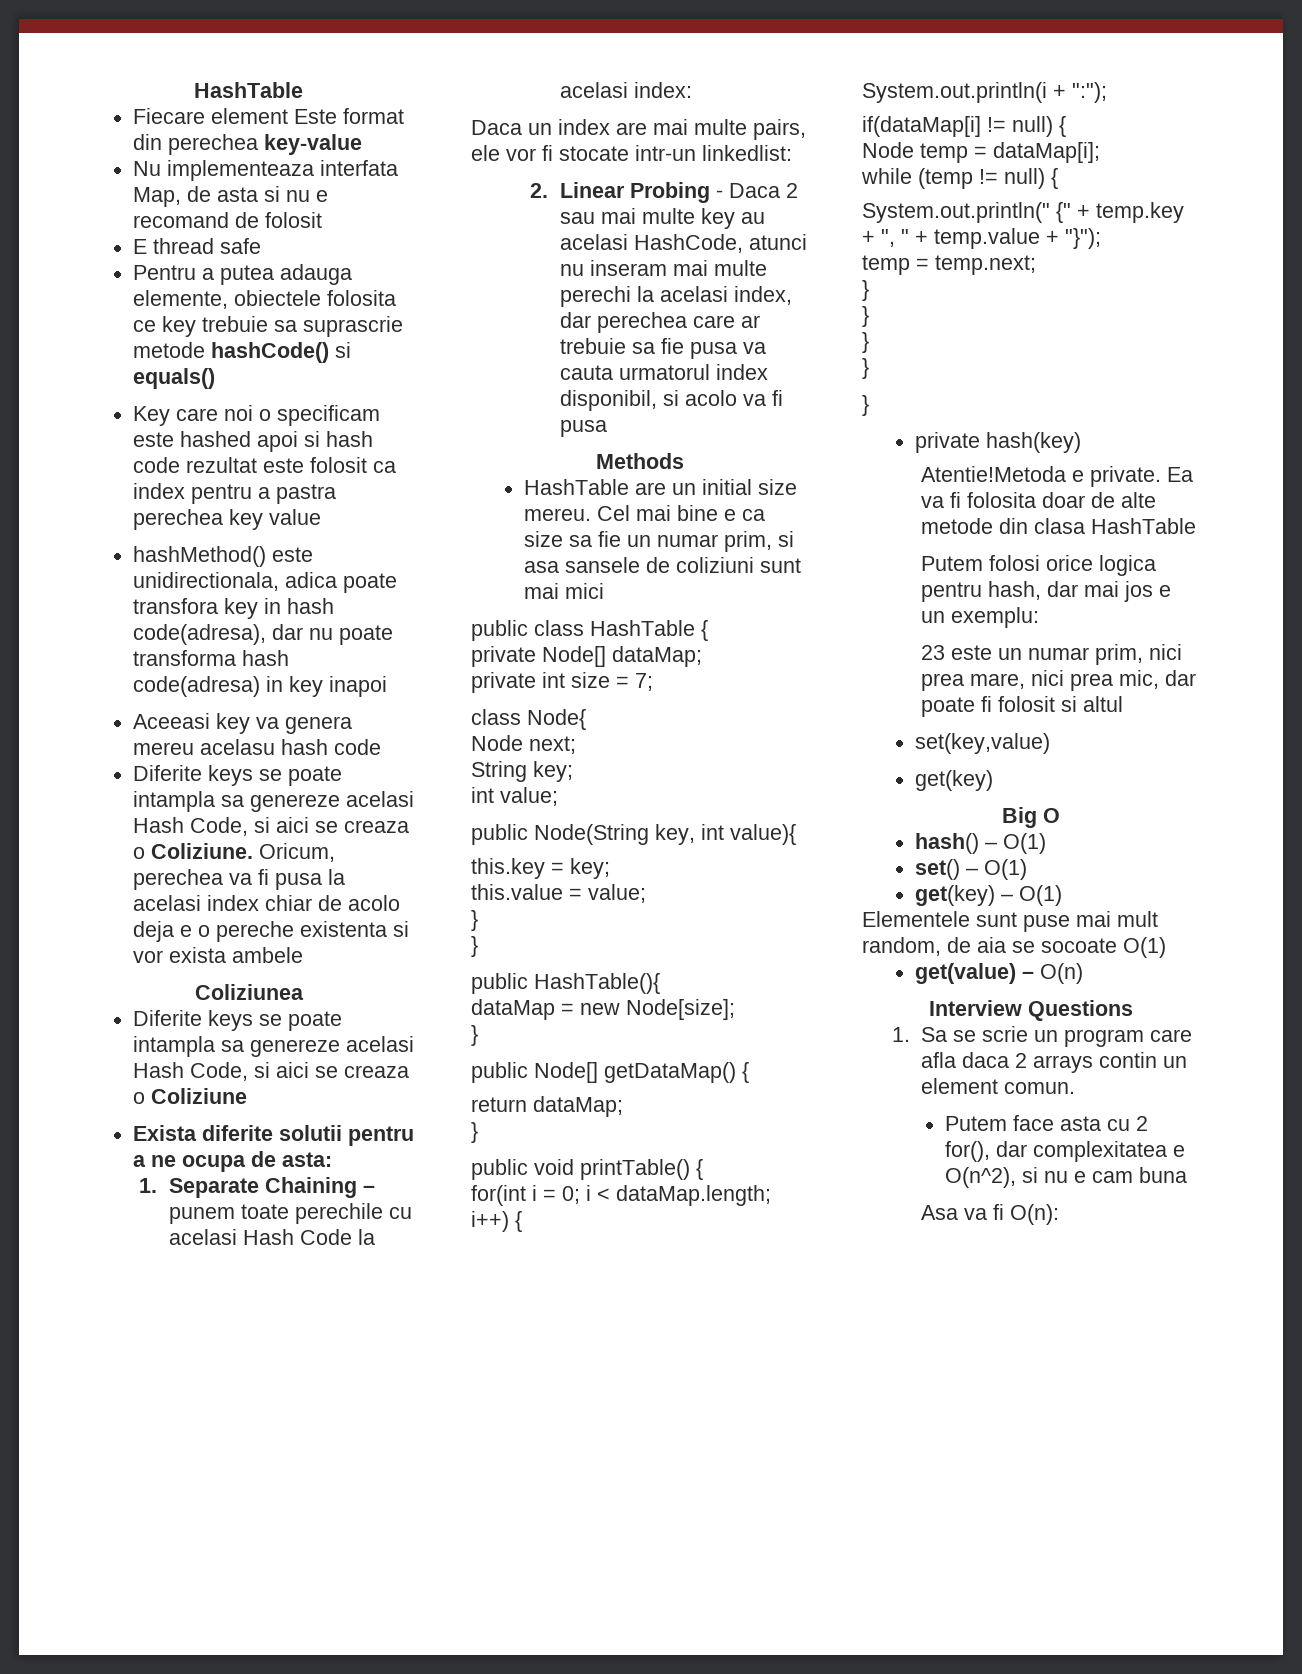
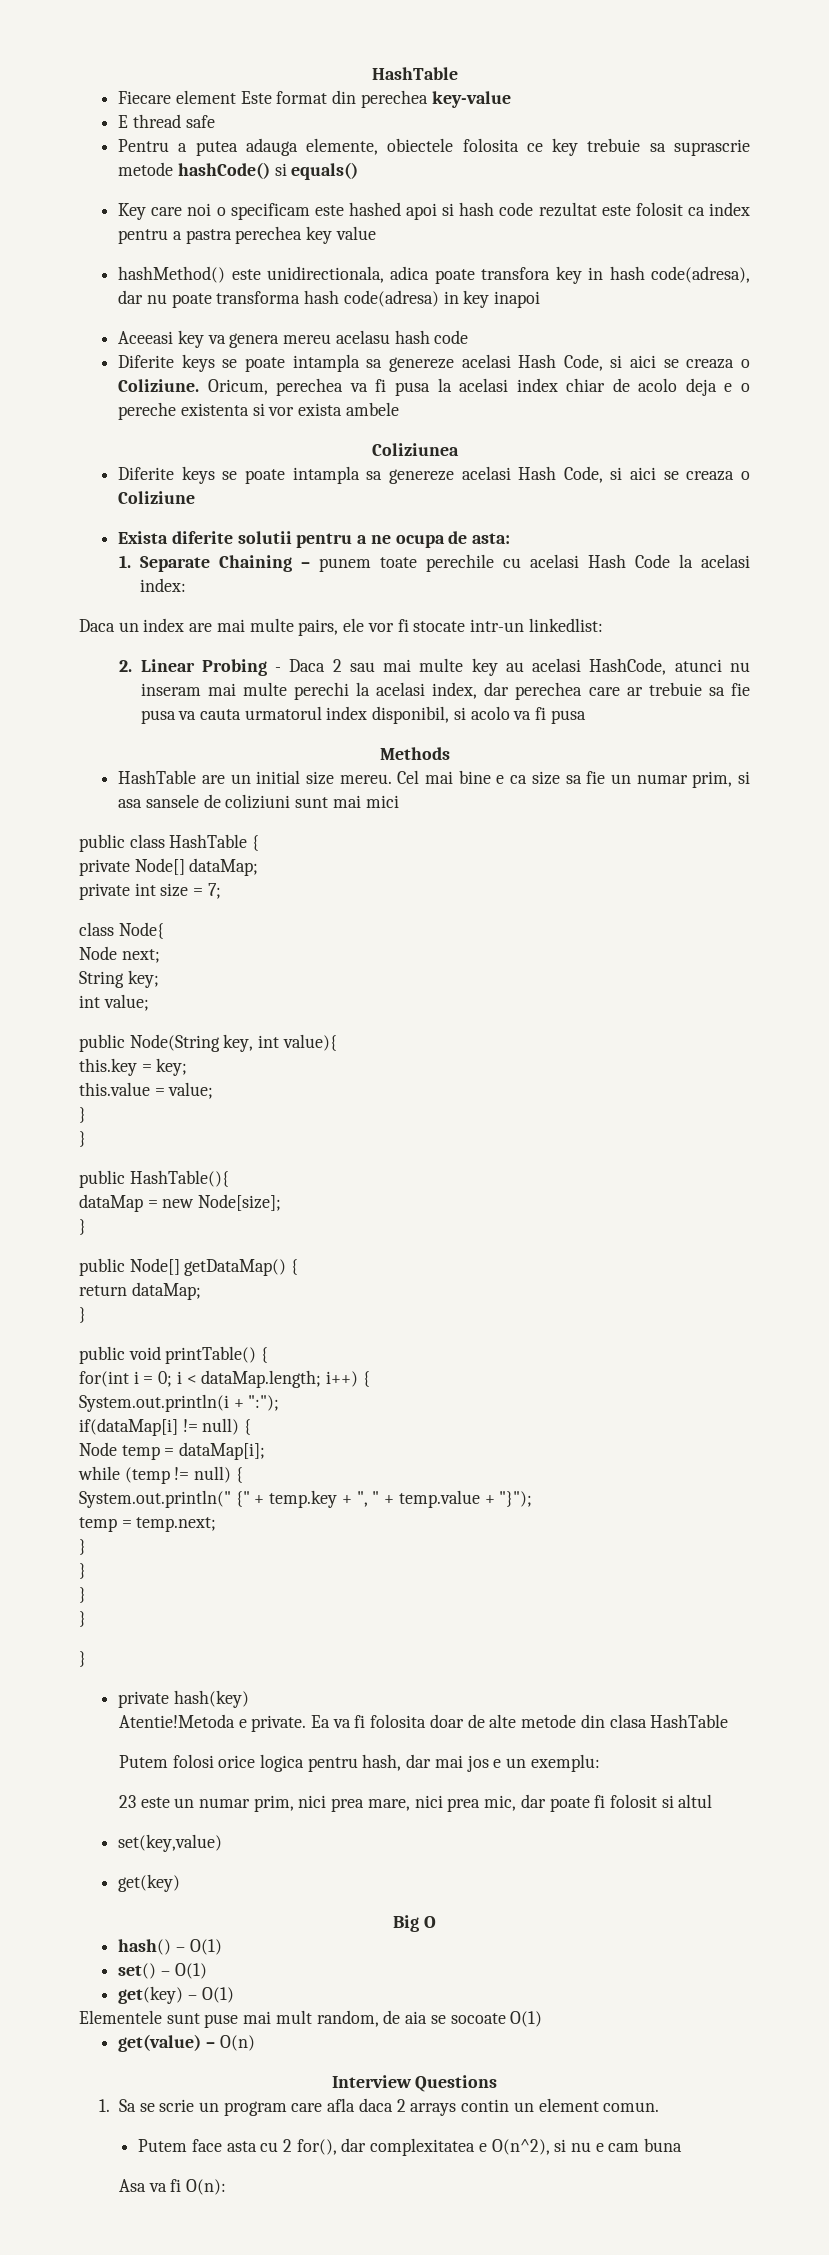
- Nu implementeaza interfata Map, de asta si nu e recomand de folosit

